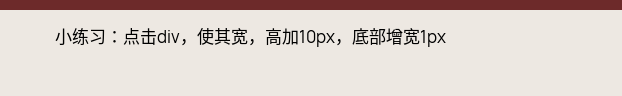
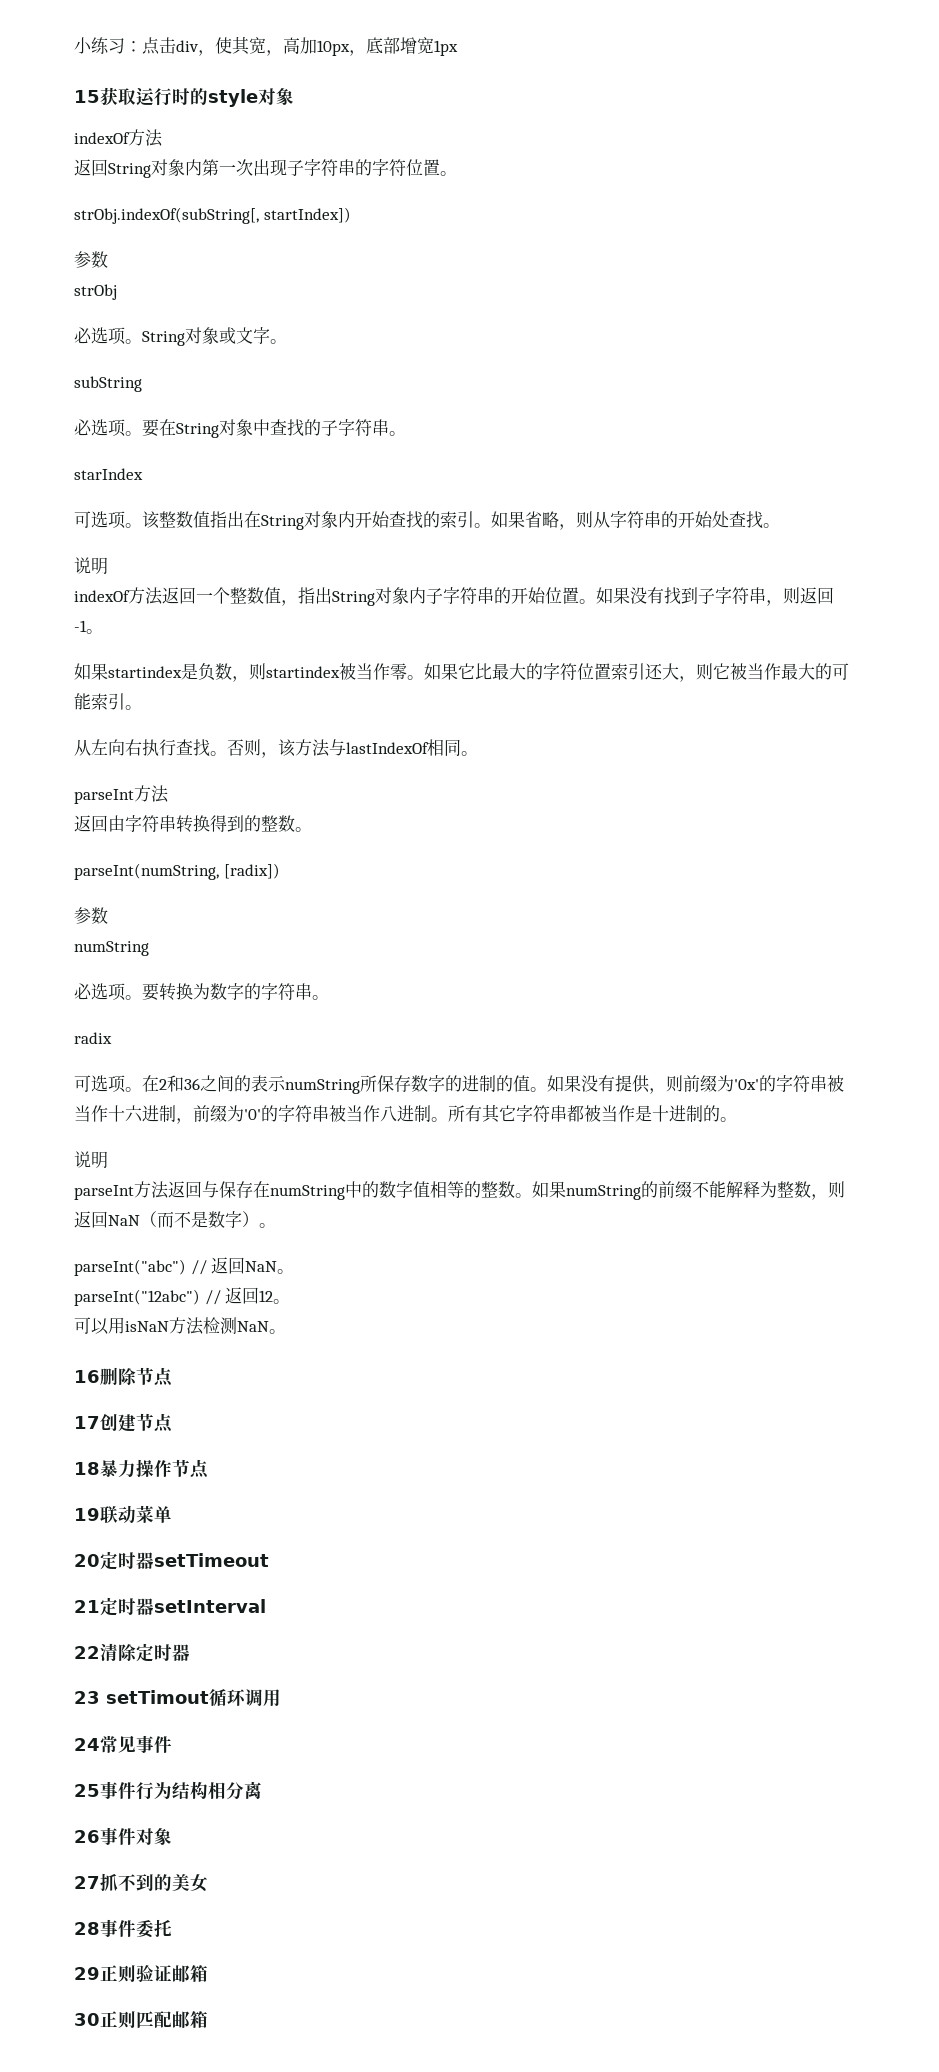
+ 15获取运行时的style对象
+ indexOf方法
+ 返回String对象内第一次出现子字符串的字符位置。
+ strObj.indexOf(subString[, startIndex])
+ 参数
+ strObj
+ 必选项。String对象或文字。
+ subString
+ 必选项。要在String对象中查找的子字符串。
+ starIndex
+ 可选项。该整数值指出在String对象内开始查找的索引。如果省略，则从字符串的开始处查找。
+ 说明
+ indexOf方法返回一个整数值，指出String对象内子字符串的开始位置。如果没有找到子字符串，则返回-1。
+ 如果startindex是负数，则startindex被当作零。如果它比最大的字符位置索引还大，则它被当作最大的可能索引。
+ 从左向右执行查找。否则，该方法与lastIndexOf相同。
+ parseInt方法
+ 返回由字符串转换得到的整数。
+ parseInt(numString, [radix])
+ 参数
+ numString
+ 必选项。要转换为数字的字符串。
+ radix
+ 可选项。在2和36之间的表示numString所保存数字的进制的值。如果没有提供，则前缀为'0x'的字符串被当作十六进制，前缀为'0'的字符串被当作八进制。所有其它字符串都被当作是十进制的。
+ 说明
+ parseInt方法返回与保存在numString中的数字值相等的整数。如果numString的前缀不能解释为整数，则返回NaN（而不是数字）。
+ parseInt("abc") // 返回NaN。
+ parseInt("12abc") // 返回12。
+ 可以用isNaN方法检测NaN。
+ 16删除节点
+ 17创建节点
+ 18暴力操作节点
+ 19联动菜单
+ 20定时器setTimeout
+ 21定时器setInterval
+ 22清除定时器
+ 23 setTimout循环调用
+ 24常见事件
+ 25事件行为结构相分离
+ 26事件对象
+ 27抓不到的美女
+ 28事件委托
+ 29正则验证邮箱
+ 30正则匹配邮箱

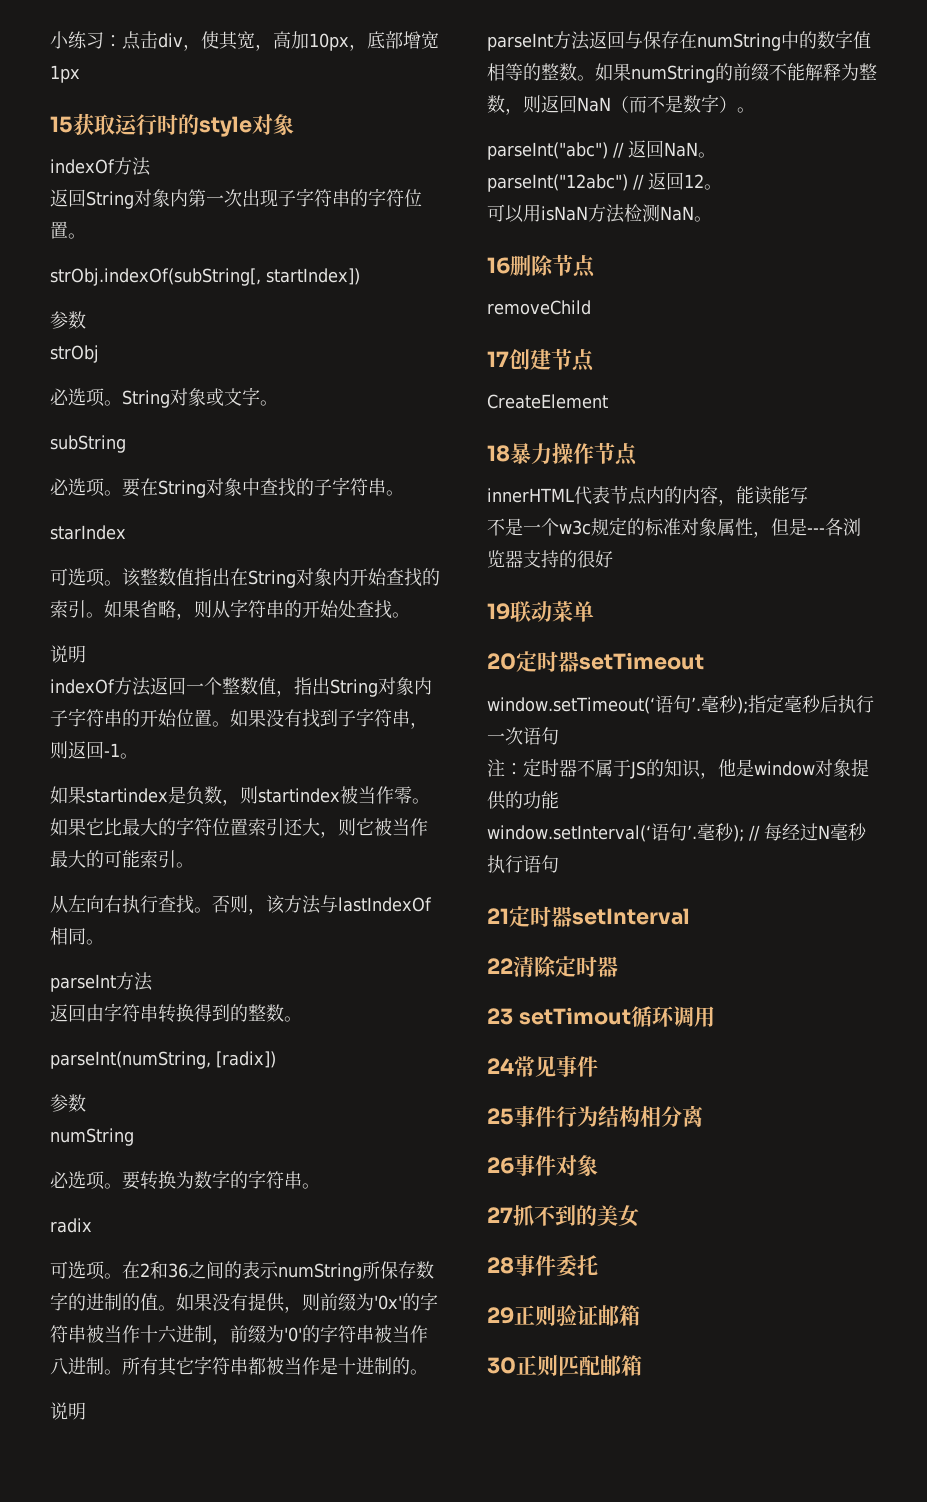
+ removeChild
+ CreateElement
+ innerHTML代表节点内的内容，能读能写
+ 不是一个w3c规定的标准对象属性，但是---各浏览器支持的很好
+ window.setTimeout(‘语句’.毫秒);指定毫秒后执行一次语句
+ 注：定时器不属于JS的知识，他是window对象提供的功能
+ window.setInterval(‘语句’.毫秒); // 每经过N毫秒执行语句

